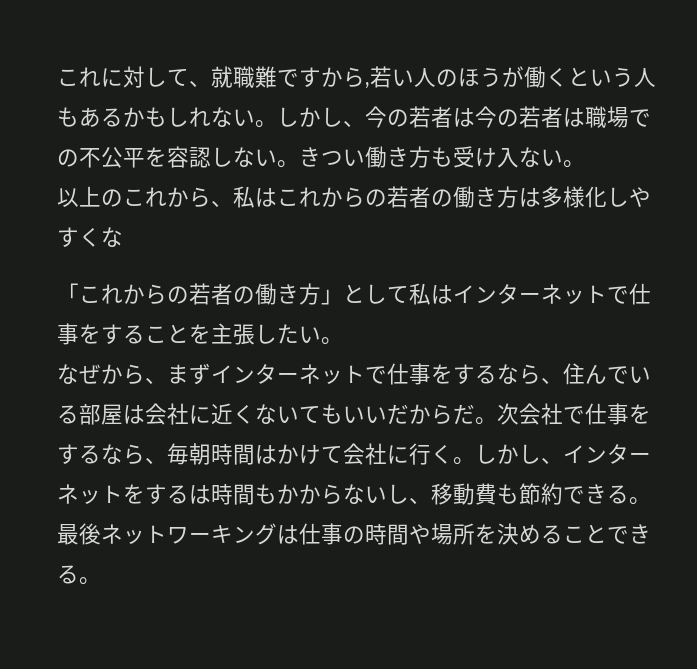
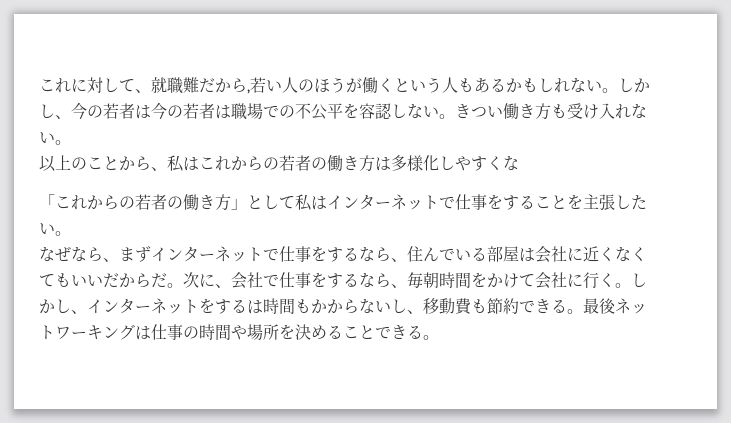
- これに対して、就職難ですから,若い人のほうが働くという人もあるかもしれない。
+ これに対して、就職難だから,若い人のほうが働くという人もあるかもしれない。
- きつい働き方も受け入ない。
+ きつい働き方も受け入れない。
- 以上のこれから、私はこれからの若者の働き方は多様化しやすくな
+ 以上のことから、私はこれからの若者の働き方は多様化しやすくな
- なぜから、まずインターネットで仕事をするなら、住んでいる部屋は会社に近くないてもいいだからだ。
+ なぜなら、まずインターネットで仕事をするなら、住んでいる部屋は会社に近くなくてもいいだからだ。
- 次会社で仕事をするなら、毎朝時間はかけて会社に行く。
+ 次に、会社で仕事をするなら、毎朝時間をかけて会社に行く。

